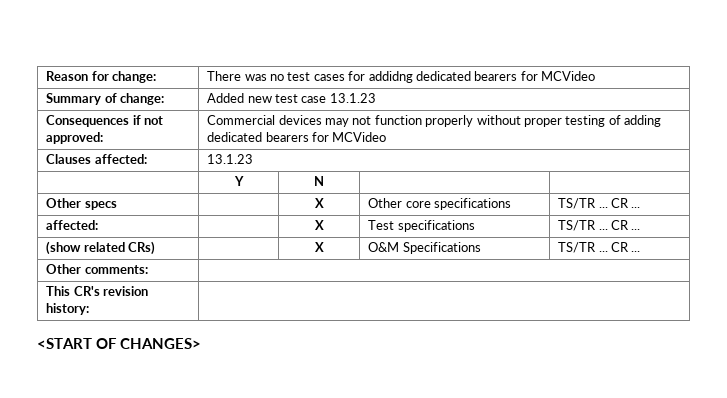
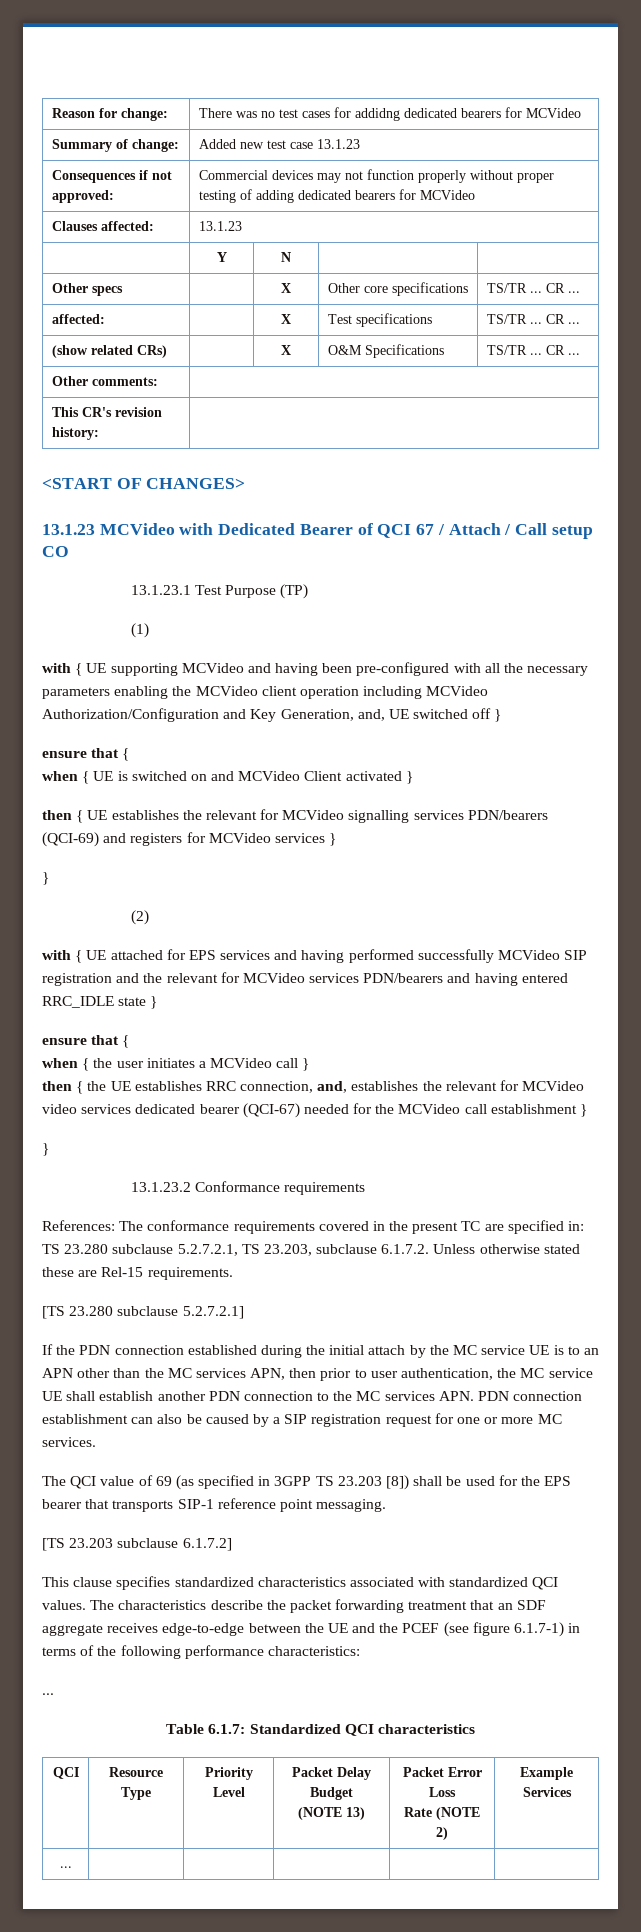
+ 13.1.23 MCVideo with Dedicated Bearer of QCI 67 / Attach / Call setup CO
+ 13.1.23.1 Test Purpose (TP)
+ (1)
+ with { UE supporting MCVideo and having been pre-configured with all the necessary parameters enabling the MCVideo client operation including MCVideo Authorization/Configuration and Key Generation, and, UE switched off }
+ ensure that {
+ when { UE is switched on and MCVideo Client activated }
+ then { UE establishes the relevant for MCVideo signalling services PDN/bearers (QCI-69) and registers for MCVideo services }
+ }
+ (2)
+ with { UE attached for EPS services and having performed successfully MCVideo SIP registration and the relevant for MCVideo services PDN/bearers and having entered RRC_IDLE state }
+ ensure that {
+ when { the user initiates a MCVideo call }
+ then { the UE establishes RRC connection, and, establishes the relevant for MCVideo video services dedicated bearer (QCI-67) needed for the MCVideo call establishment }
+ }
+ 13.1.23.2 Conformance requirements
+ References: The conformance requirements covered in the present TC are specified in: TS 23.280 subclause 5.2.7.2.1, TS 23.203, subclause 6.1.7.2. Unless otherwise stated these are Rel-15 requirements.
+ [TS 23.280 subclause 5.2.7.2.1]
+ If the PDN connection established during the initial attach by the MC service UE is to an APN other than the MC services APN, then prior to user authentication, the MC service UE shall establish another PDN connection to the MC services APN. PDN connection establishment can also be caused by a SIP registration request for one or more MC services.
+ The QCI value of 69 (as specified in 3GPP TS 23.203 [8]) shall be used for the EPS bearer that transports SIP-1 reference point messaging.
+ [TS 23.203 subclause 6.1.7.2]
+ This clause specifies standardized characteristics associated with standardized QCI values. The characteristics describe the packet forwarding treatment that an SDF aggregate receives edge-to-edge between the UE and the PCEF (see figure 6.1.7-1) in terms of the following performance characteristics:
+ ...
+ Table 6.1.7: Standardized QCI characteristics
+ QCI | Resource Type | Priority Level | Packet Delay Budget
+ (NOTE 13) | Packet Error Loss
+ Rate (NOTE 2) | Example Services
+ ... | | | | |

